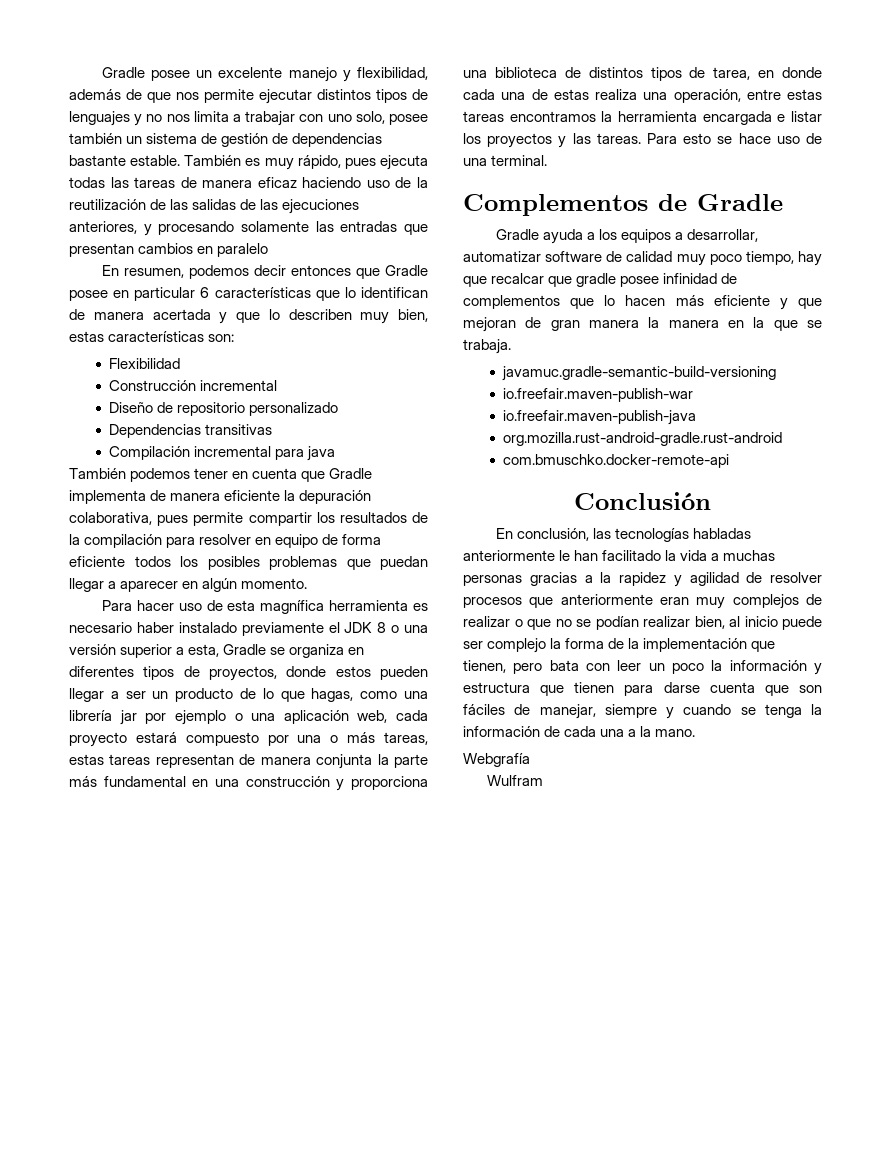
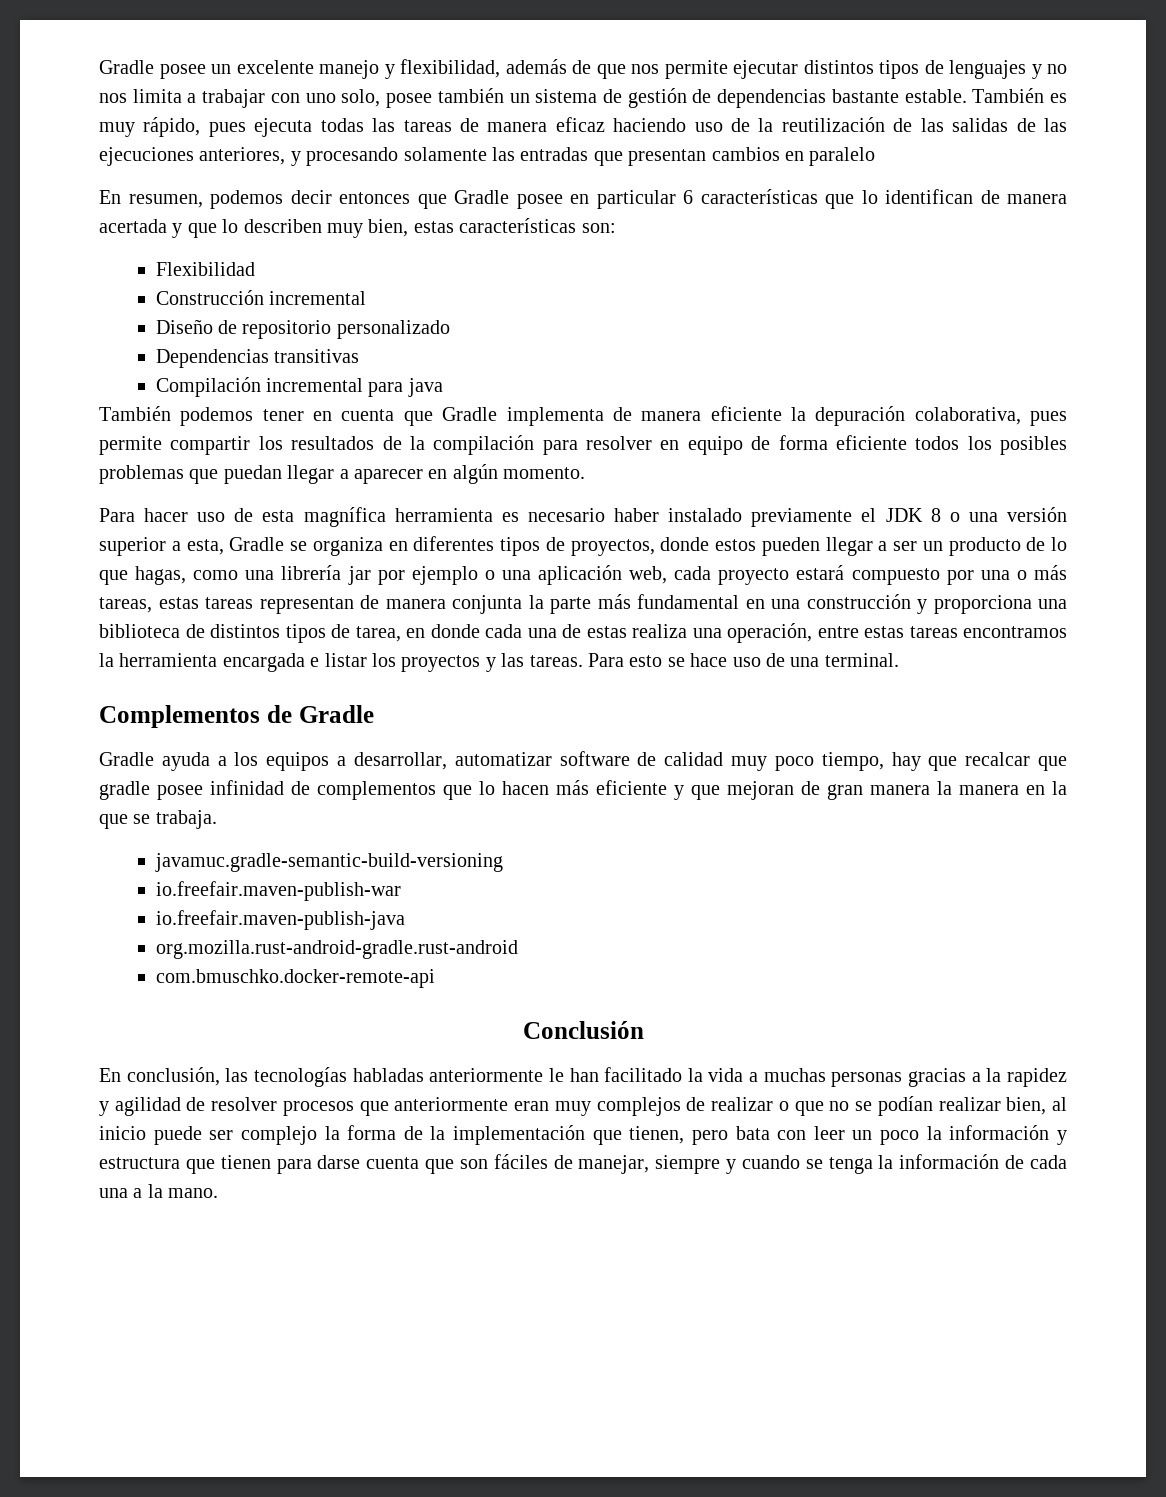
- Webgrafía
- Wulfram

